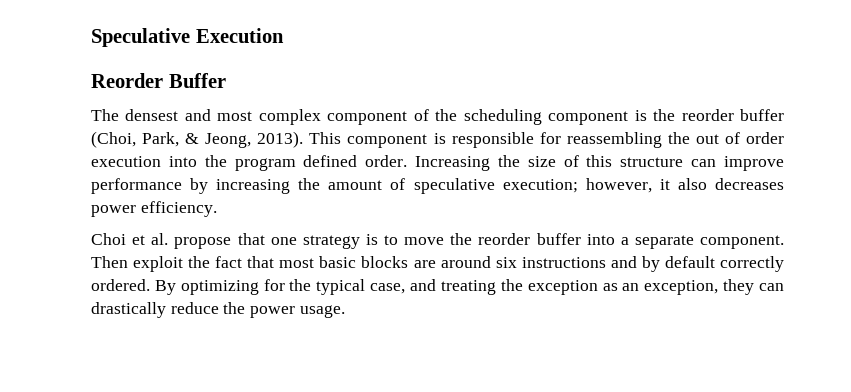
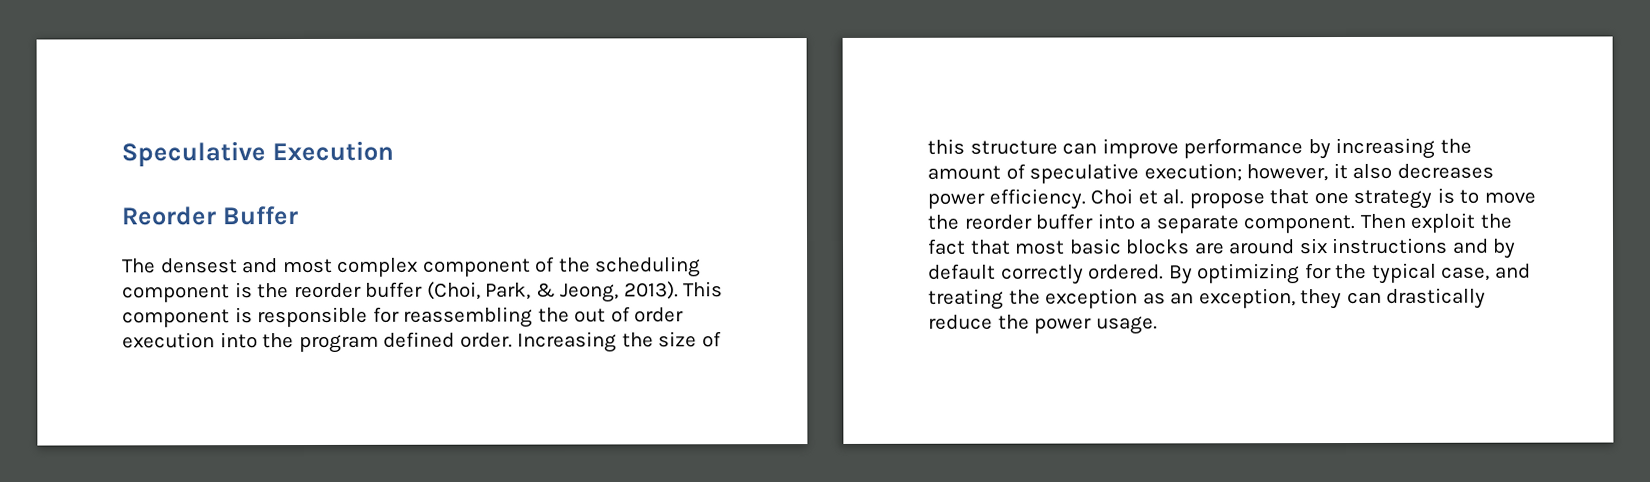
- Increasing the size of this structure can improve performance by increasing the amount of speculative execution; however, it also decreases power efficiency.
- Choi et al. propose that one strategy is to move the reorder buffer into a separate component.
+ Increasing the size of this structure can improve performance by increasing the amount of speculative execution; however, it also decreases power efficiency. Choi et al. propose that one strategy is to move the reorder buffer into a separate component.

